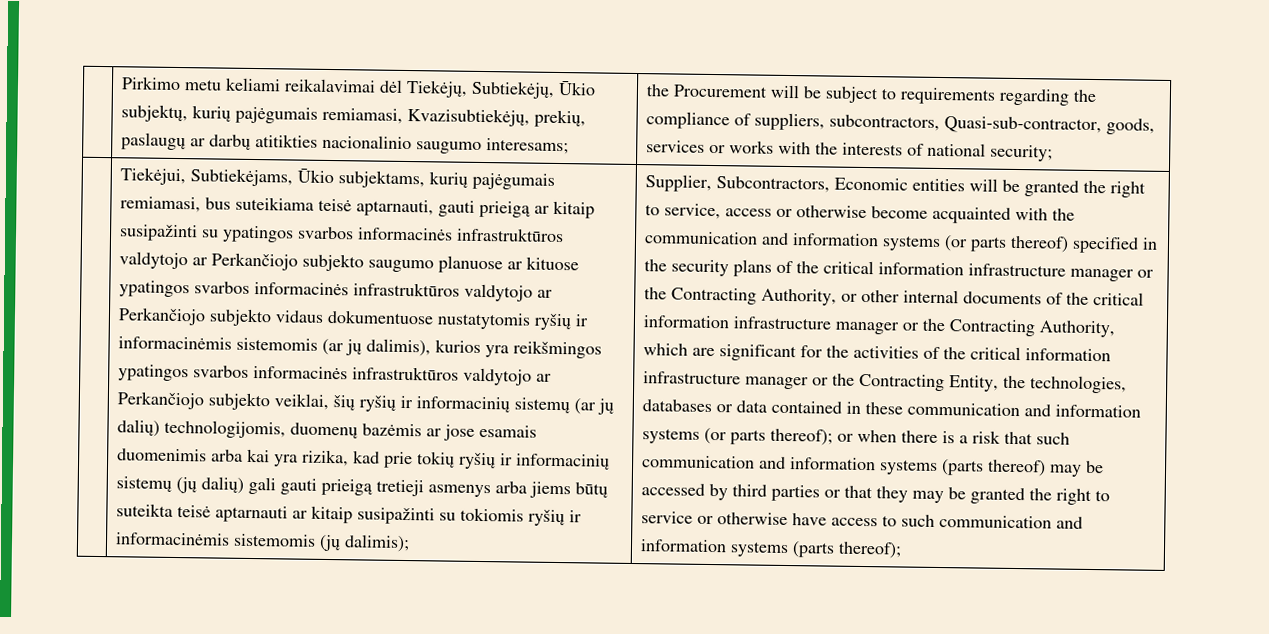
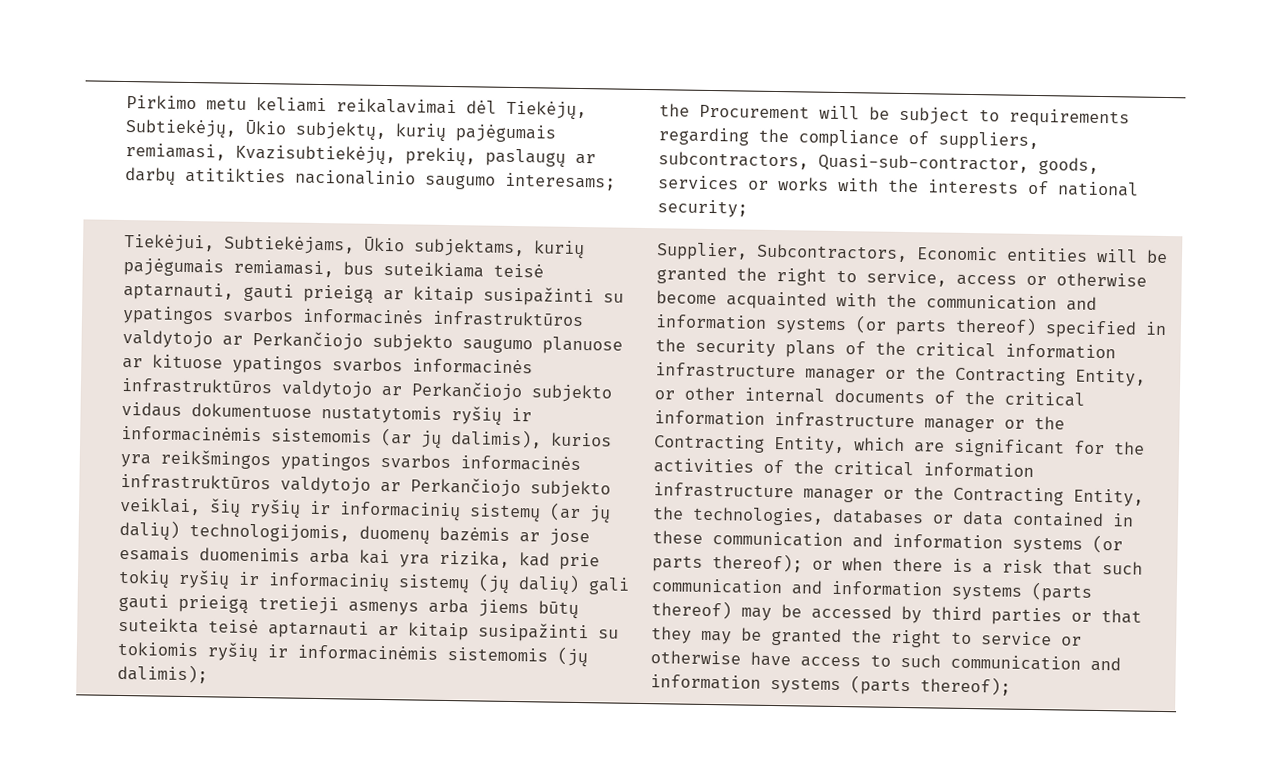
- Supplier, Subcontractors, Economic entities will be granted the right to service, access or otherwise become acquainted with the communication and information systems (or parts thereof) specified in the security plans of the critical information infrastructure manager or the Contracting Authority, or other internal documents of the critical information infrastructure manager or the Contracting Authority, which are significant for the activities of the critical information infrastructure manager or the Contracting Entity, the technologies, databases or data contained in these communication and information systems (or parts thereof);
+ Supplier, Subcontractors, Economic entities will be granted the right to service, access or otherwise become acquainted with the communication and information systems (or parts thereof) specified in the security plans of the critical information infrastructure manager or the Contracting Entity, or other internal documents of the critical information infrastructure manager or the Contracting Entity, which are significant for the activities of the critical information infrastructure manager or the Contracting Entity, the technologies, databases or data contained in these communication and information systems (or parts thereof);

